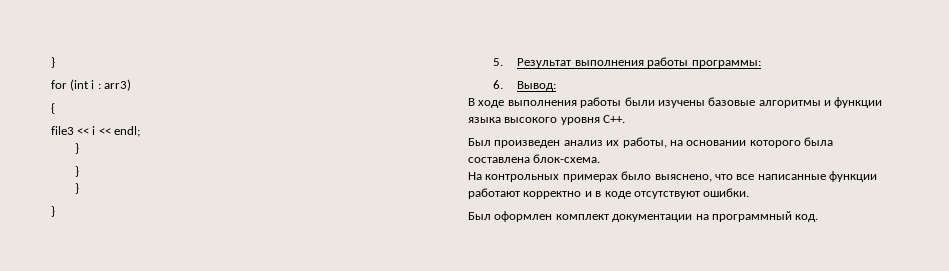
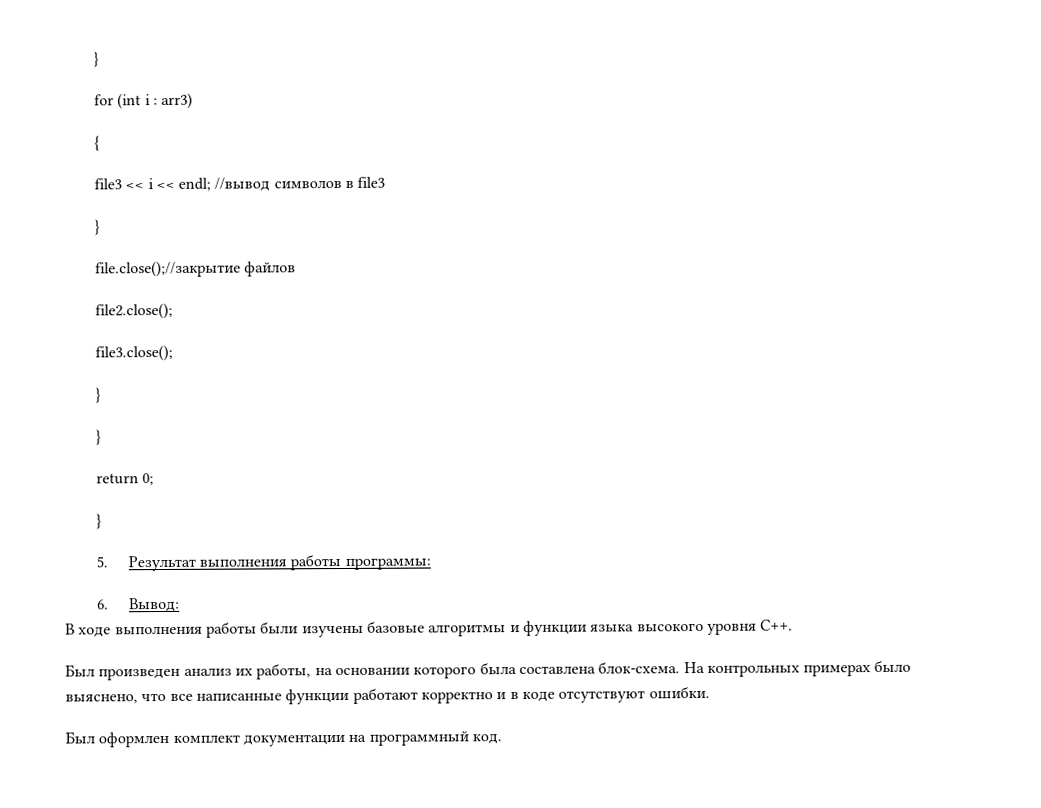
- file3 << i << endl;
+ file3 << i << endl; //вывод символов в file3
+ }
+ file.close();//закрытие файлов
+ file2.close();
+ file3.close();
  }
  }
- }
+ return 0;
- Был произведен анализ их работы, на основании которого была составлена блок-схема.
- На контрольных примерах было выяснено, что все написанные функции работают корректно и в коде отсутствуют ошибки.
+ Был произведен анализ их работы, на основании которого была составлена блок-схема. На контрольных примерах было выяснено, что все написанные функции работают корректно и в коде отсутствуют ошибки.

